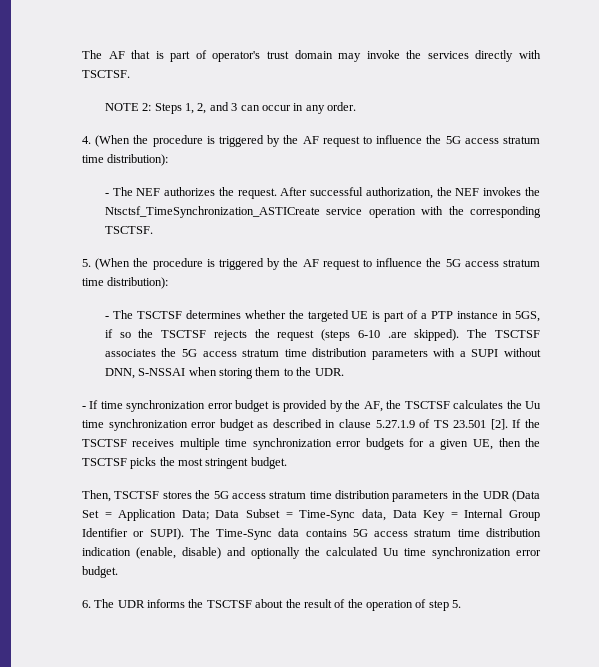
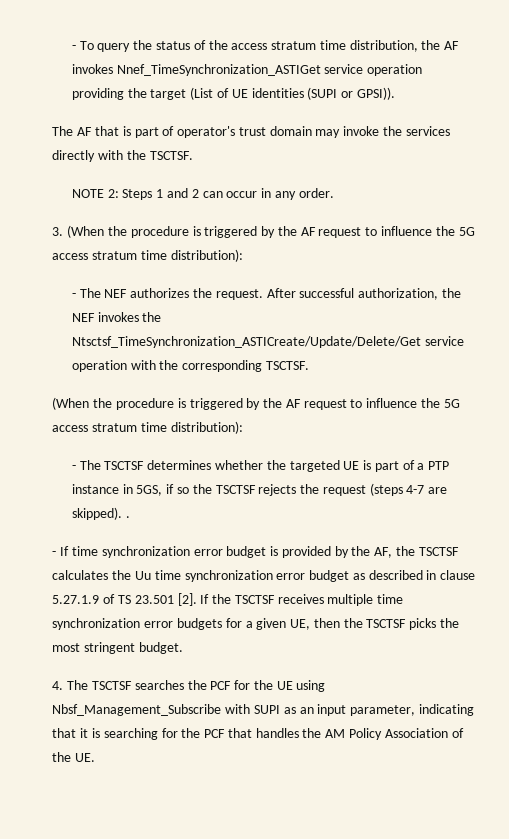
+ - To query the status of the access stratum time distribution, the AF invokes Nnef_TimeSynchronization_ASTIGet service operation providing the target (List of UE identities (SUPI or GPSI)).
- The AF that is part of operator's trust domain may invoke the services directly with TSCTSF.
+ The AF that is part of operator's trust domain may invoke the services directly with the TSCTSF.
- NOTE 2: Steps 1, 2, and 3 can occur in any order.
+ NOTE 2: Steps 1 and 2 can occur in any order.
- 4. (When the procedure is triggered by the AF request to influence the 5G access stratum time distribution):
+ 3. (When the procedure is triggered by the AF request to influence the 5G access stratum time distribution):
- After successful authorization, the NEF invokes the Ntsctsf_TimeSynchronization_ASTICreate service operation with the corresponding TSCTSF.
- 5. (When the procedure is triggered by the AF request to influence the 5G access stratum time distribution):
+ After successful authorization, the NEF invokes the Ntsctsf_TimeSynchronization_ASTICreate/Update/Delete/Get service operation with the corresponding TSCTSF.
+ (When the procedure is triggered by the AF request to influence the 5G access stratum time distribution):
- - The TSCTSF determines whether the targeted UE is part of a PTP instance in 5GS, if so the TSCTSF rejects the request (steps 6-10 .are skipped). The TSCTSF associates the 5G access stratum time distribution parameters with a SUPI without DNN, S-NSSAI when storing them to the UDR.
+ - The TSCTSF determines whether the targeted UE is part of a PTP instance in 5GS, if so the TSCTSF rejects the request (steps 4-7 are skipped). .
- Then, TSCTSF stores the 5G access stratum time distribution parameters in the UDR (Data Set = Application Data; Data Subset = Time-Sync data, Data Key = Internal Group Identifier or SUPI). The Time-Sync data contains 5G access stratum time distribution indication (enable, disable) and optionally the calculated Uu time synchronization error budget.
- 6. The UDR informs the TSCTSF about the result of the operation of step 5.
+ 4. The TSCTSF searches the PCF for the UE using Nbsf_Management_Subscribe with SUPI as an input parameter, indicating that it is searching for the PCF that handles the AM Policy Association of the UE.

